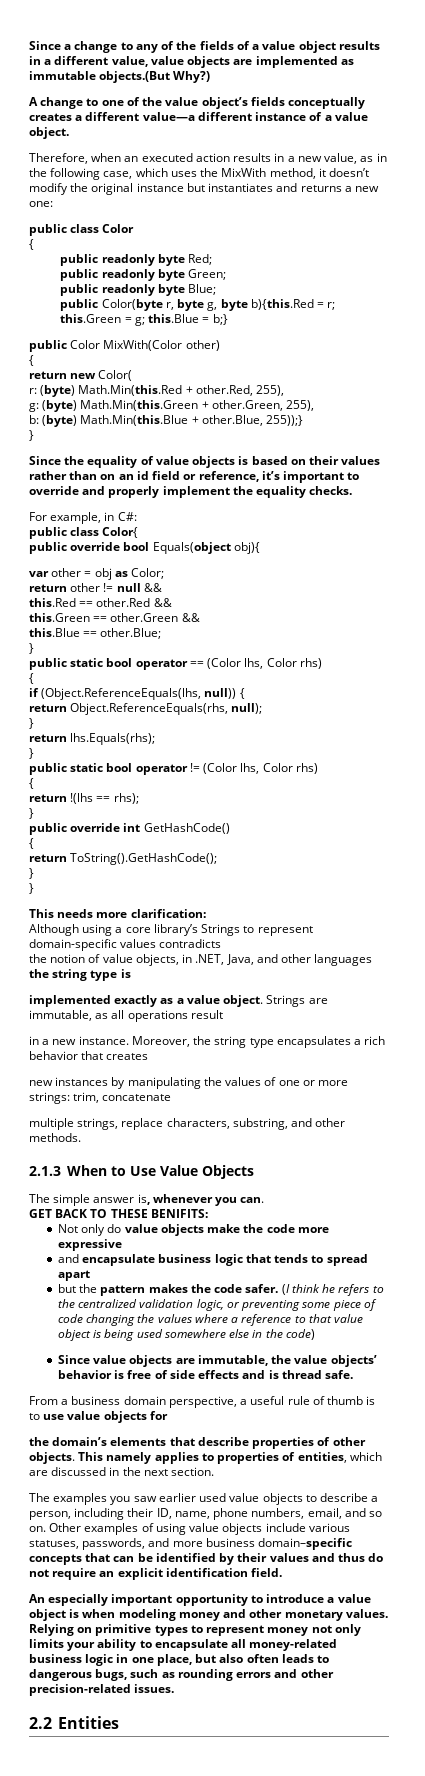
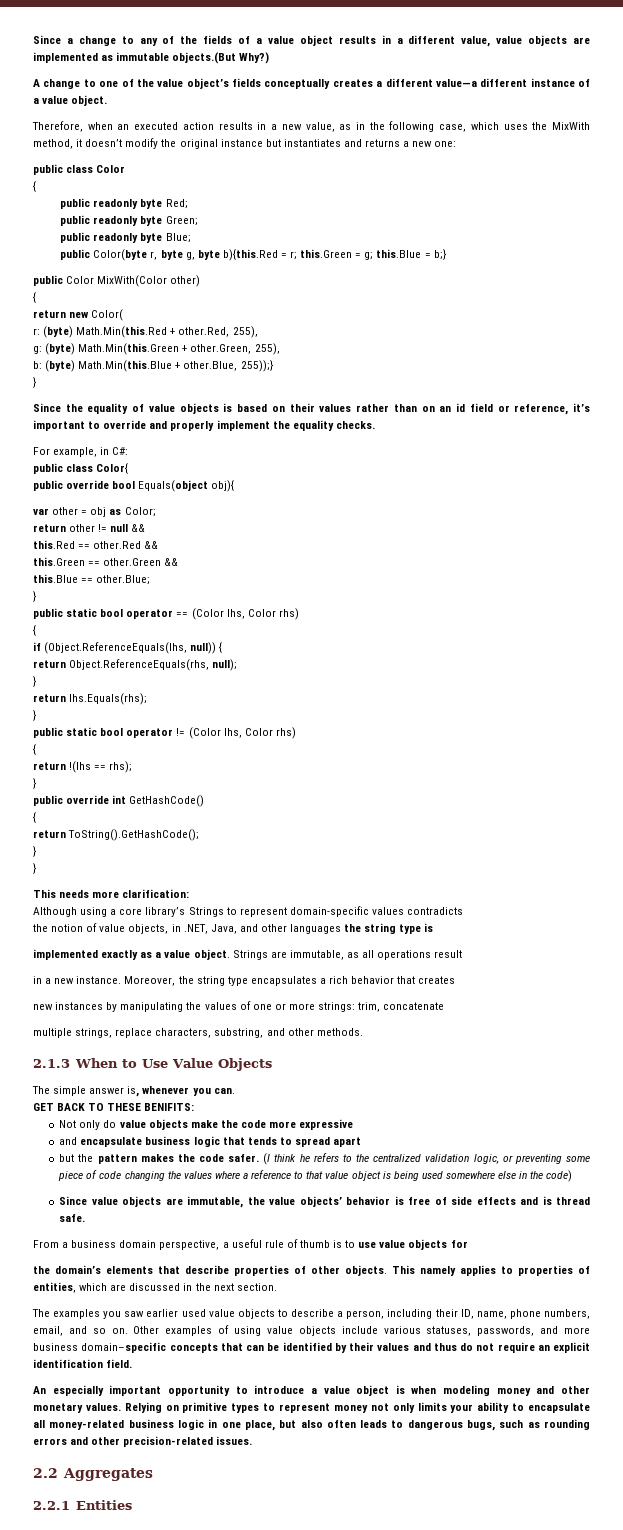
- 2.2 Entities
+ 2.2 Aggregates
+ 2.2.1 Entities

